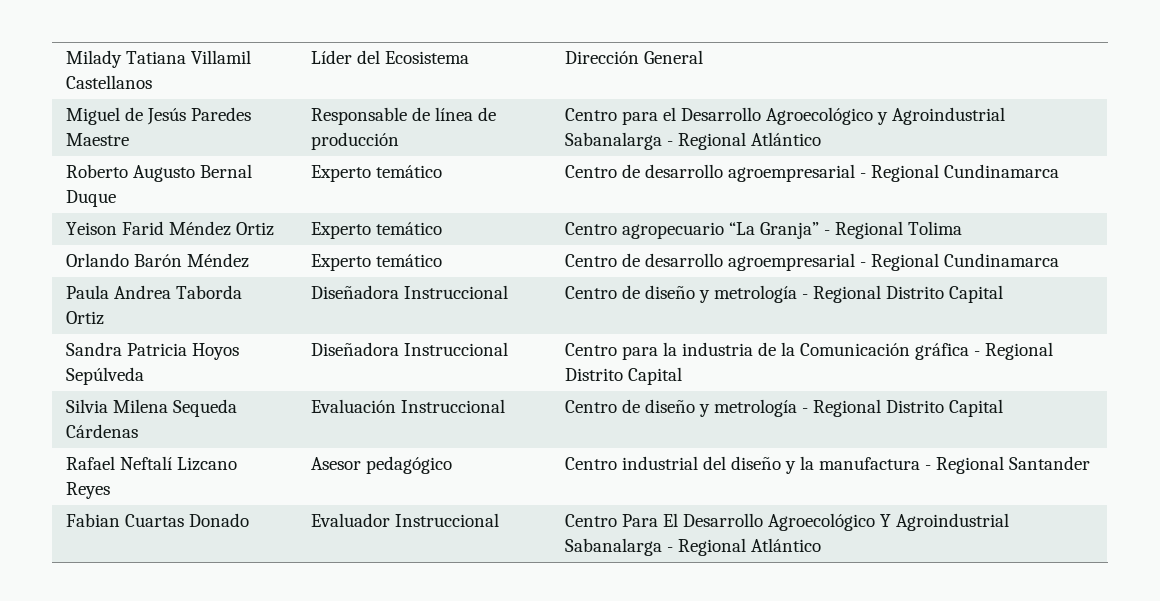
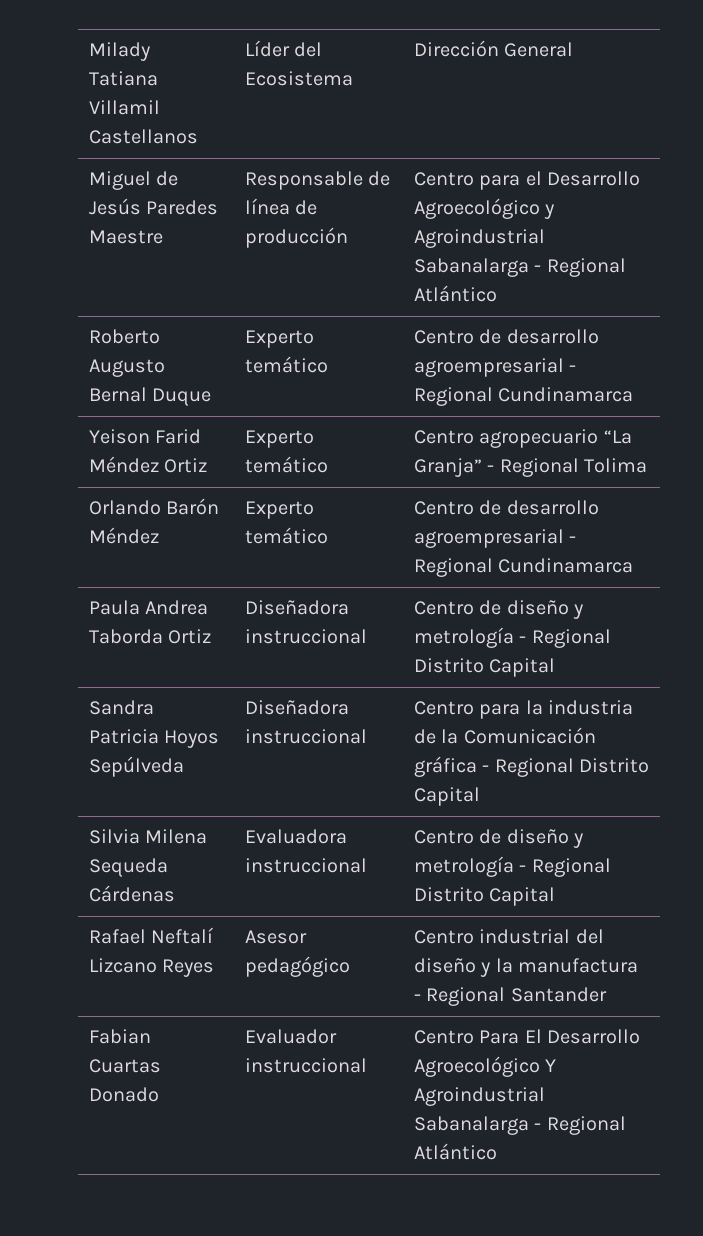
- Paula Andrea Taborda Ortiz | Diseñadora Instruccional | Centro de diseño y metrología - Regional Distrito Capital
+ Paula Andrea Taborda Ortiz | Diseñadora instruccional | Centro de diseño y metrología - Regional Distrito Capital
- Sandra Patricia Hoyos Sepúlveda | Diseñadora Instruccional | Centro para la industria de la Comunicación gráfica - Regional Distrito Capital
+ Sandra Patricia Hoyos Sepúlveda | Diseñadora instruccional | Centro para la industria de la Comunicación gráfica - Regional Distrito Capital
- Silvia Milena Sequeda Cárdenas | Evaluación Instruccional | Centro de diseño y metrología - Regional Distrito Capital
+ Silvia Milena Sequeda Cárdenas | Evaluadora instruccional | Centro de diseño y metrología - Regional Distrito Capital
- Fabian Cuartas Donado | Evaluador Instruccional | Centro Para El Desarrollo Agroecológico Y Agroindustrial Sabanalarga - Regional Atlántico
+ Fabian Cuartas Donado | Evaluador instruccional | Centro Para El Desarrollo Agroecológico Y Agroindustrial Sabanalarga - Regional Atlántico

